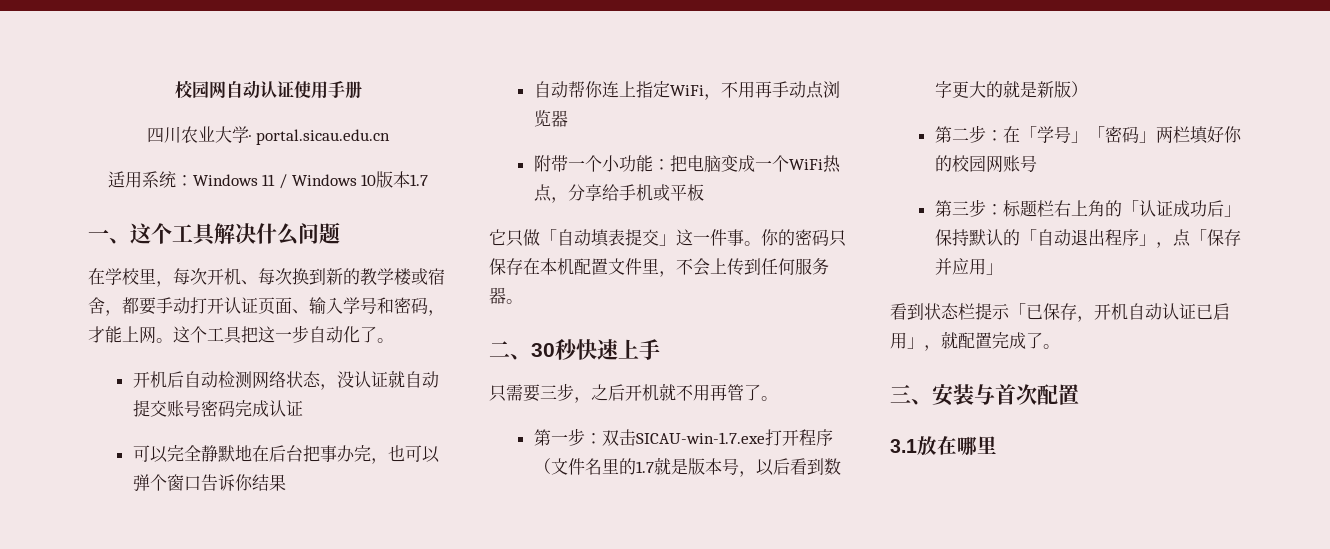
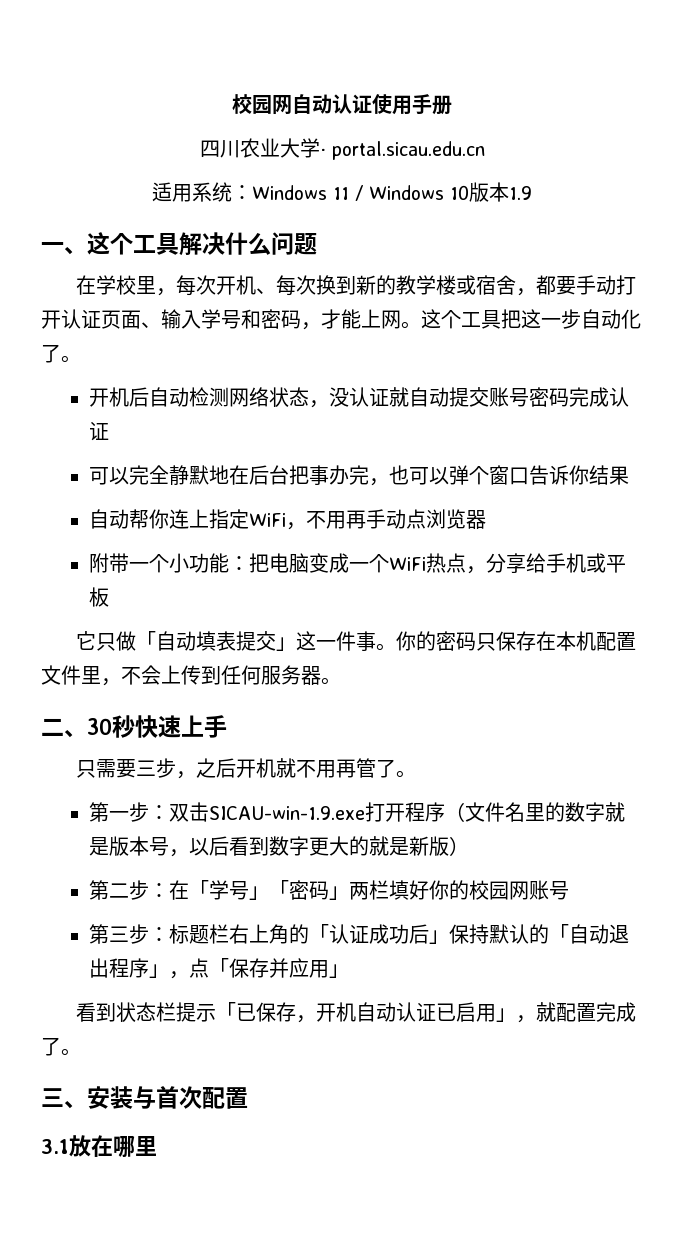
- 适用系统：Windows 11 / Windows 10版本1.7
+ 适用系统：Windows 11 / Windows 10版本1.9
- 第一步：双击SICAU-win-1.7.exe打开程序（文件名里的1.7就是版本号，以后看到数字更大的就是新版）
+ 第一步：双击SICAU-win-1.9.exe打开程序（文件名里的数字就是版本号，以后看到数字更大的就是新版）

